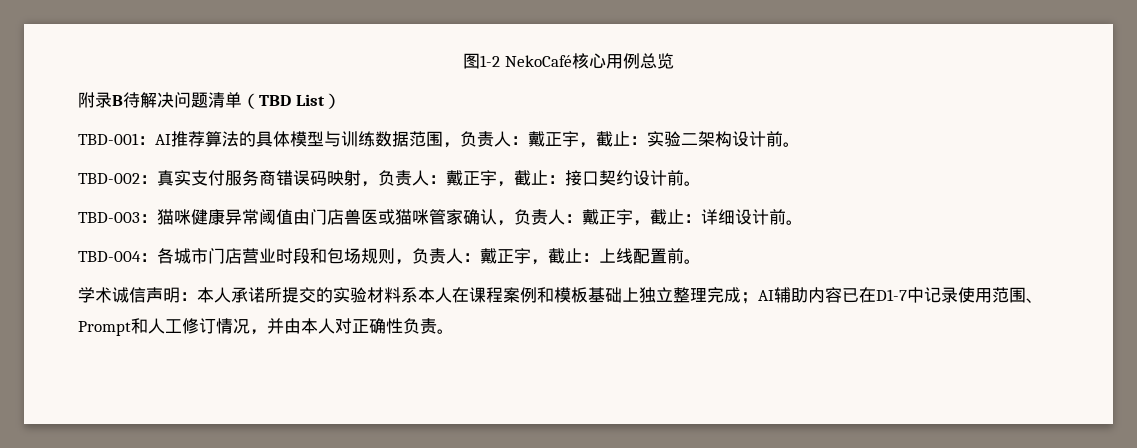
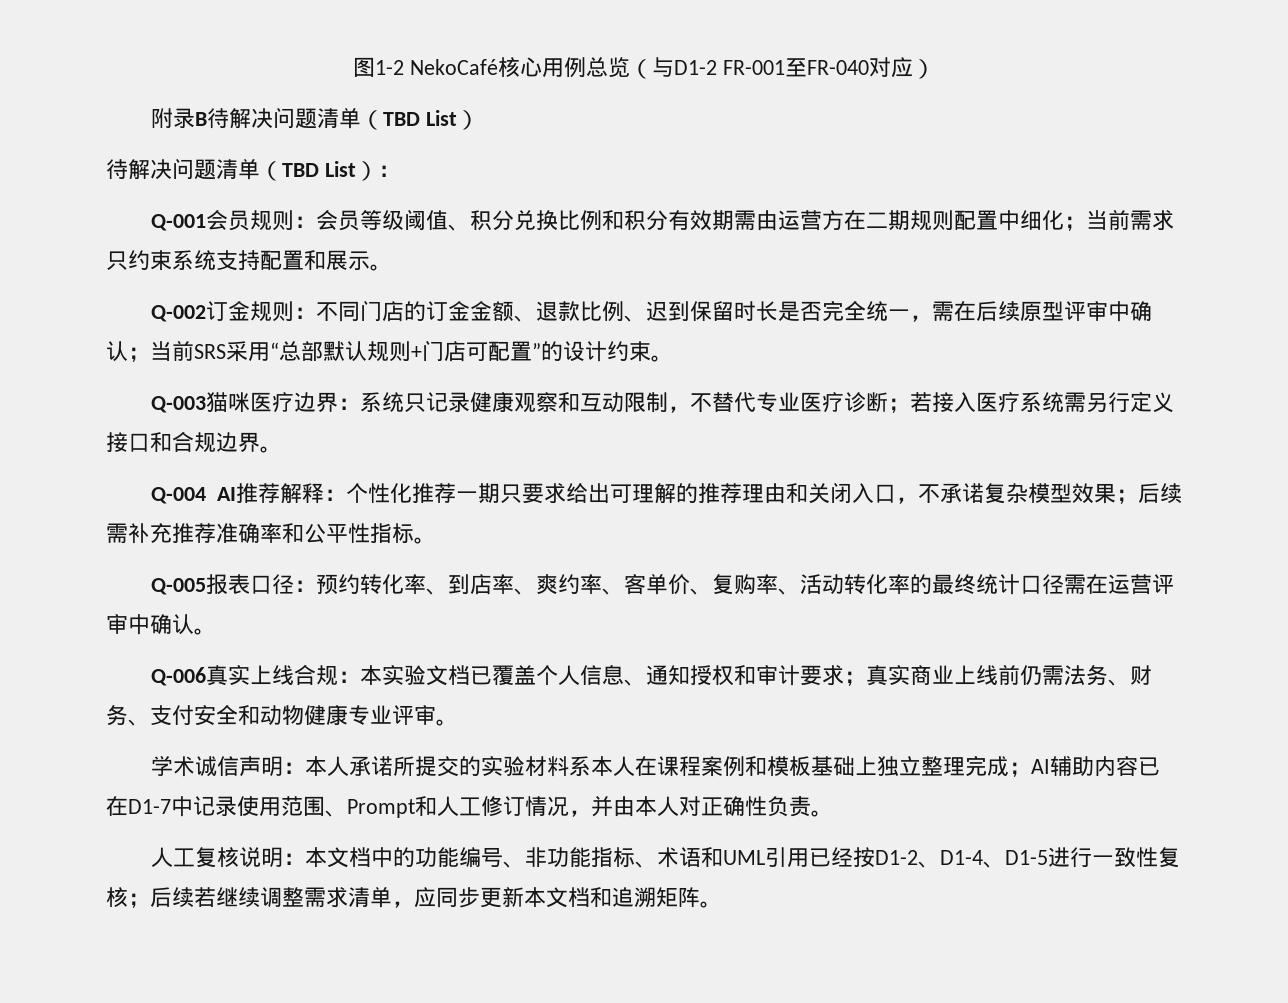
- 图1-2 NekoCafé核心用例总览
+ 图1-2 NekoCafé核心用例总览（与D1-2 FR-001至FR-040对应）
- TBD-001：AI推荐算法的具体模型与训练数据范围，负责人：戴正宇，截止：实验二架构设计前。
- TBD-002：真实支付服务商错误码映射，负责人：戴正宇，截止：接口契约设计前。
- TBD-003：猫咪健康异常阈值由门店兽医或猫咪管家确认，负责人：戴正宇，截止：详细设计前。
- TBD-004：各城市门店营业时段和包场规则，负责人：戴正宇，截止：上线配置前。
+ 待解决问题清单（TBD List）：
+ Q-001会员规则：会员等级阈值、积分兑换比例和积分有效期需由运营方在二期规则配置中细化；当前需求只约束系统支持配置和展示。
+ Q-002订金规则：不同门店的订金金额、退款比例、迟到保留时长是否完全统一，需在后续原型评审中确认；当前SRS采用“总部默认规则+门店可配置”的设计约束。
+ Q-003猫咪医疗边界：系统只记录健康观察和互动限制，不替代专业医疗诊断；若接入医疗系统需另行定义接口和合规边界。
+ Q-004 AI推荐解释：个性化推荐一期只要求给出可理解的推荐理由和关闭入口，不承诺复杂模型效果；后续需补充推荐准确率和公平性指标。
+ Q-005报表口径：预约转化率、到店率、爽约率、客单价、复购率、活动转化率的最终统计口径需在运营评审中确认。
+ Q-006真实上线合规：本实验文档已覆盖个人信息、通知授权和审计要求；真实商业上线前仍需法务、财务、支付安全和动物健康专业评审。
+ 人工复核说明：本文档中的功能编号、非功能指标、术语和UML引用已经按D1-2、D1-4、D1-5进行一致性复核；后续若继续调整需求清单，应同步更新本文档和追溯矩阵。

